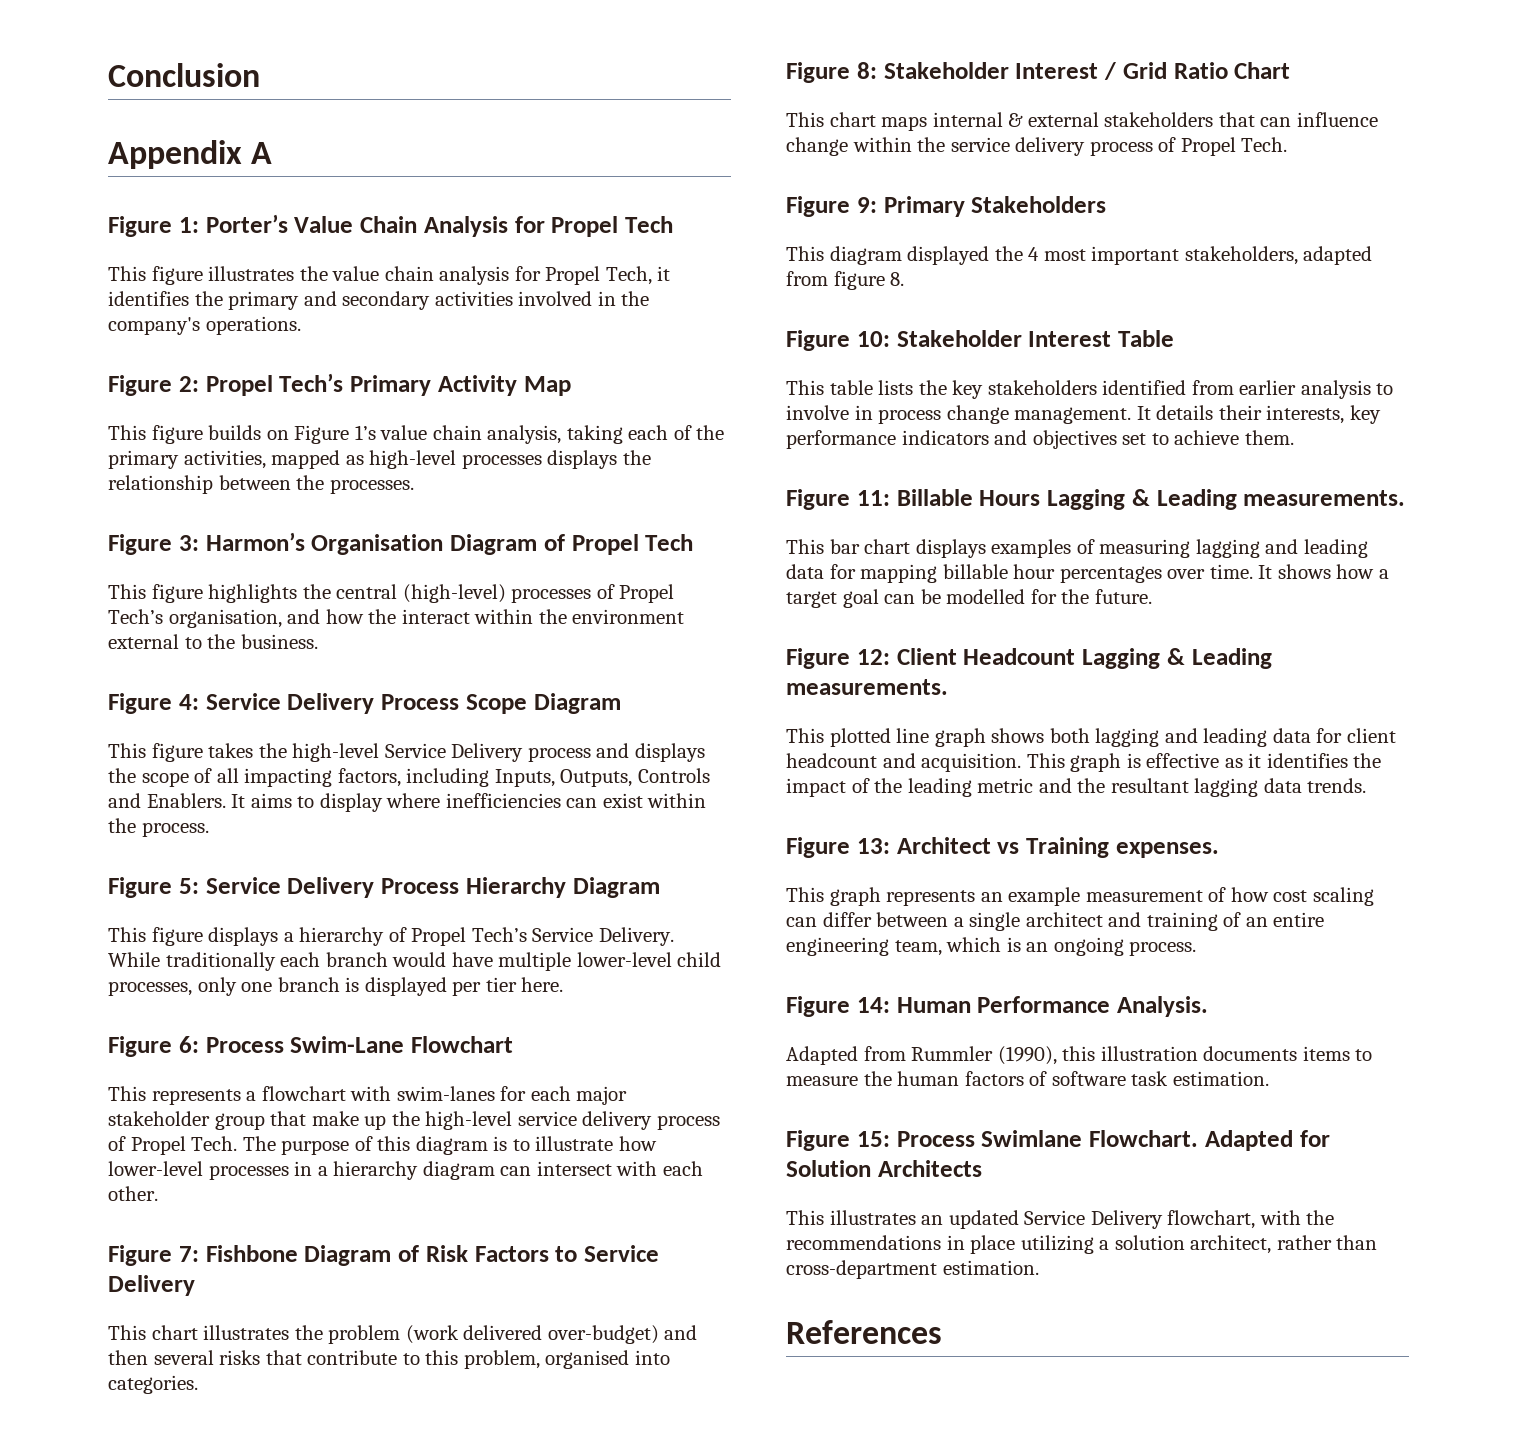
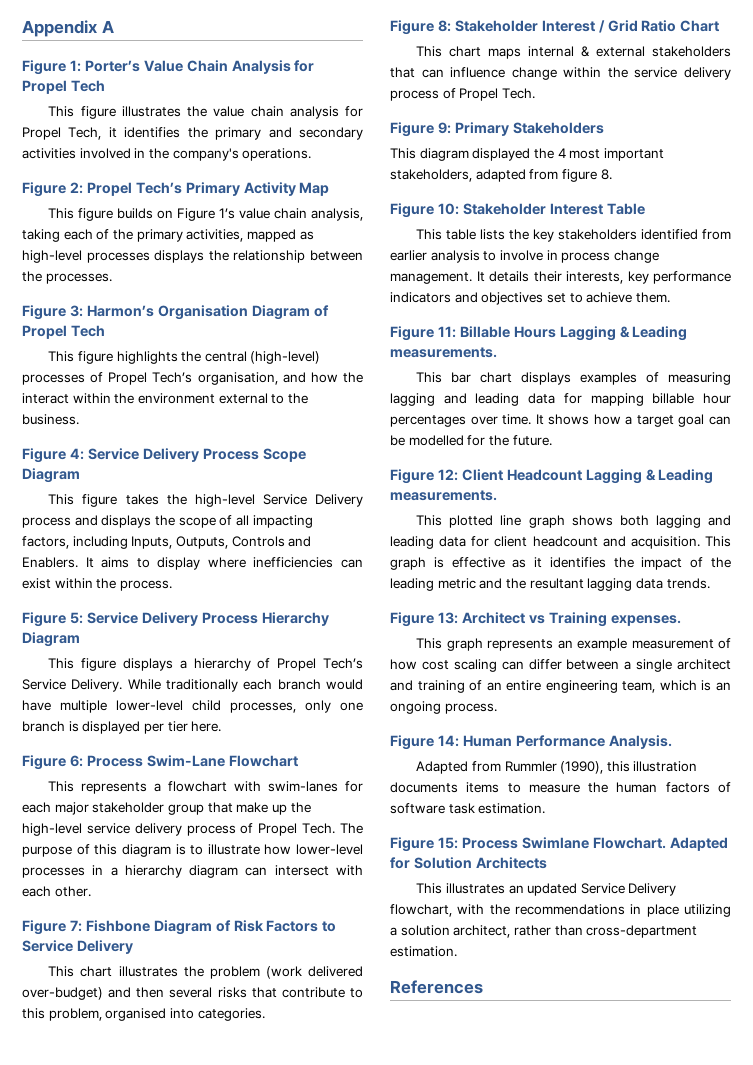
- Conclusion

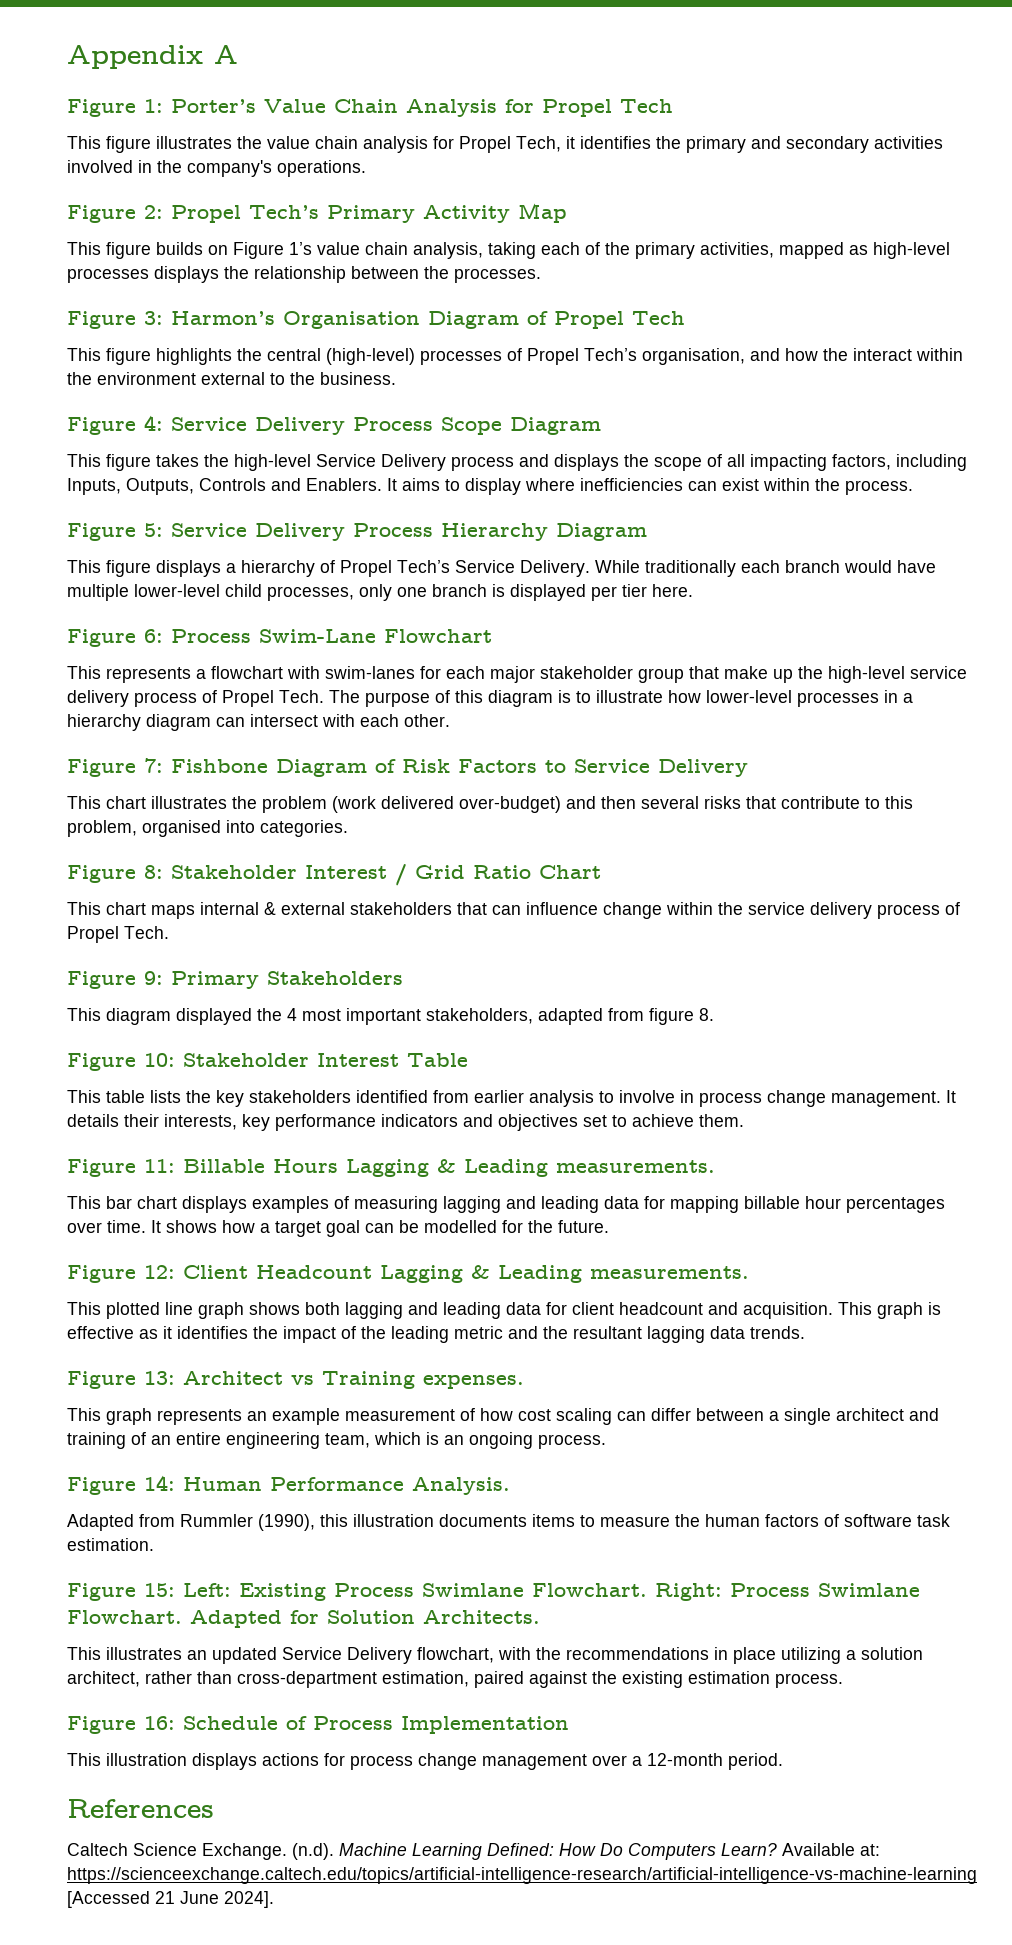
- Figure 15: Process Swimlane Flowchart.
+ Figure 15: Left: Existing Process Swimlane Flowchart. Right: Process Swimlane Flowchart.
- Adapted for Solution Architects
+ Adapted for Solution Architects.
- This illustrates an updated Service Delivery flowchart, with the recommendations in place utilizing a solution architect, rather than cross-department estimation.
+ This illustrates an updated Service Delivery flowchart, with the recommendations in place utilizing a solution architect, rather than cross-department estimation, paired against the existing estimation process.
+ Figure 16: Schedule of Process Implementation
+ This illustration displays actions for process change management over a 12-month period.
  References
+ Caltech Science Exchange. (n.d). Machine Learning Defined: How Do Computers Learn? Available at: https://scienceexchange.caltech.edu/topics/artificial-intelligence-research/artificial-intelligence-vs-machine-learning [Accessed 21 June 2024].

